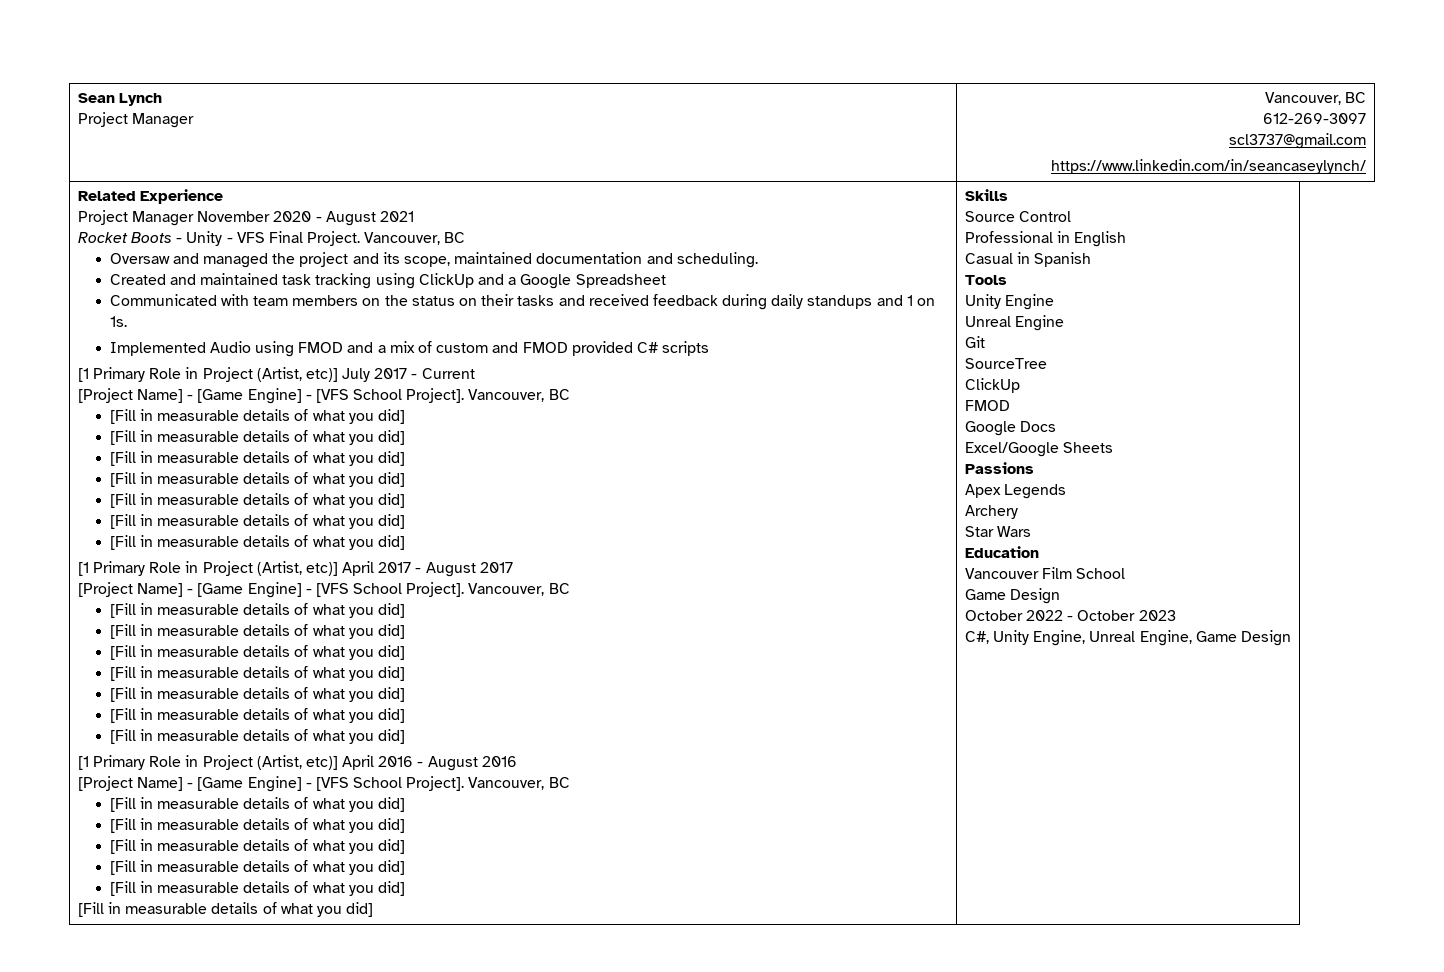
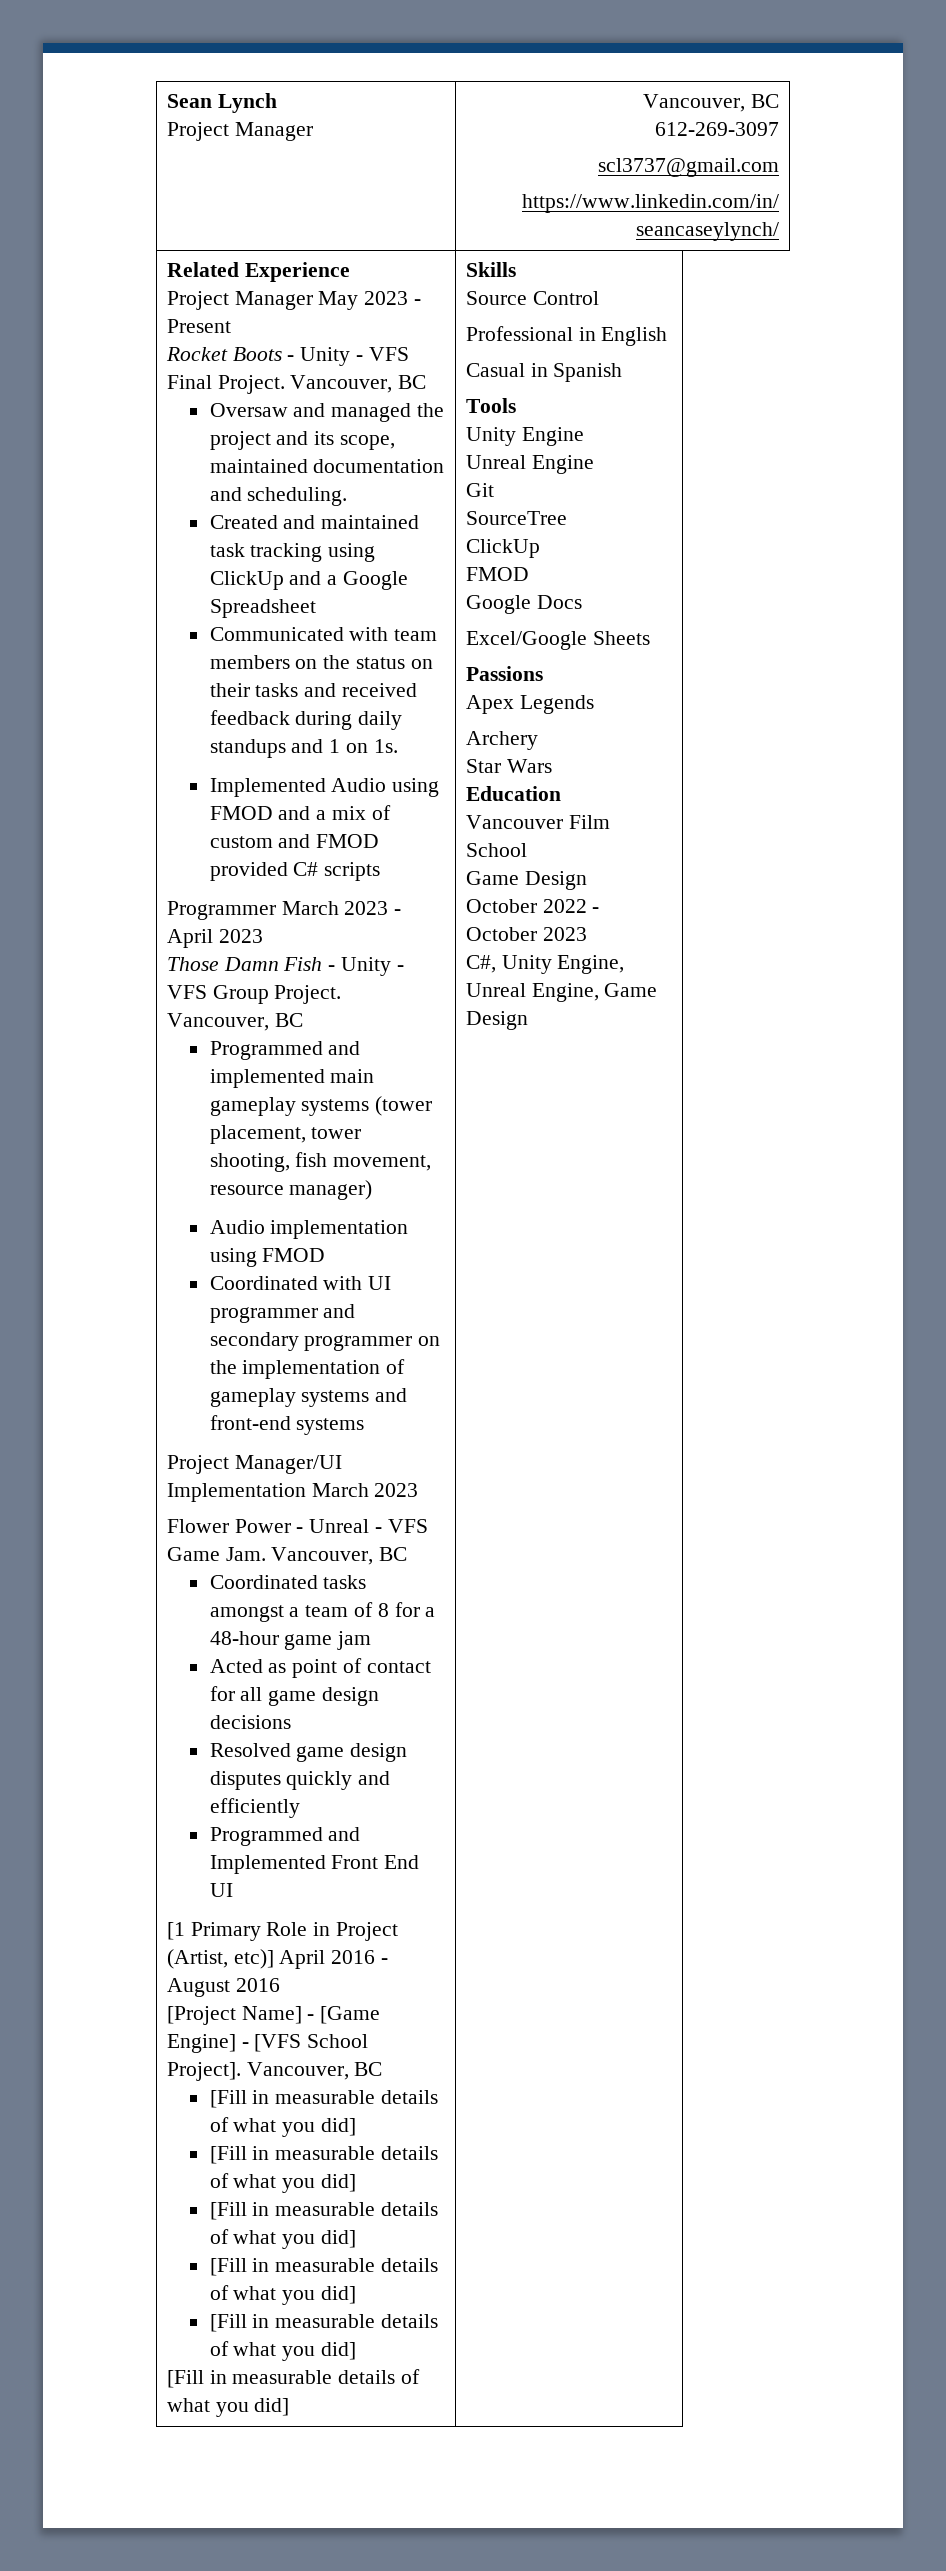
- Project Manager November 2020 - August 2021
+ Project Manager May 2023 - Present
- [1 Primary Role in Project (Artist, etc)] July 2017 - Current
- [Project Name] - [Game Engine] - [VFS School Project]. Vancouver, BC
- [Fill in measurable details of what you did]
- [Fill in measurable details of what you did]
- [Fill in measurable details of what you did]
- [Fill in measurable details of what you did]
- [Fill in measurable details of what you did]
- [Fill in measurable details of what you did]
- [Fill in measurable details of what you did]
- [1 Primary Role in Project (Artist, etc)] April 2017 - August 2017
- [Project Name] - [Game Engine] - [VFS School Project]. Vancouver, BC
- [Fill in measurable details of what you did]
- [Fill in measurable details of what you did]
- [Fill in measurable details of what you did]
- [Fill in measurable details of what you did]
- [Fill in measurable details of what you did]
- [Fill in measurable details of what you did]
- [Fill in measurable details of what you did]
+ Programmer March 2023 - April 2023
+ Those Damn Fish - Unity - VFS Group Project. Vancouver, BC
+ Programmed and implemented main gameplay systems (tower placement, tower shooting, fish movement, resource manager)
+ Audio implementation using FMOD
+ Coordinated with UI programmer and secondary programmer on the implementation of gameplay systems and front-end systems
+ Project Manager/UI Implementation March 2023
+ Flower Power - Unreal - VFS Game Jam. Vancouver, BC
+ Coordinated tasks amongst a team of 8 for a 48-hour game jam
+ Acted as point of contact for all game design decisions
+ Resolved game design disputes quickly and efficiently
+ Programmed and Implemented Front End UI

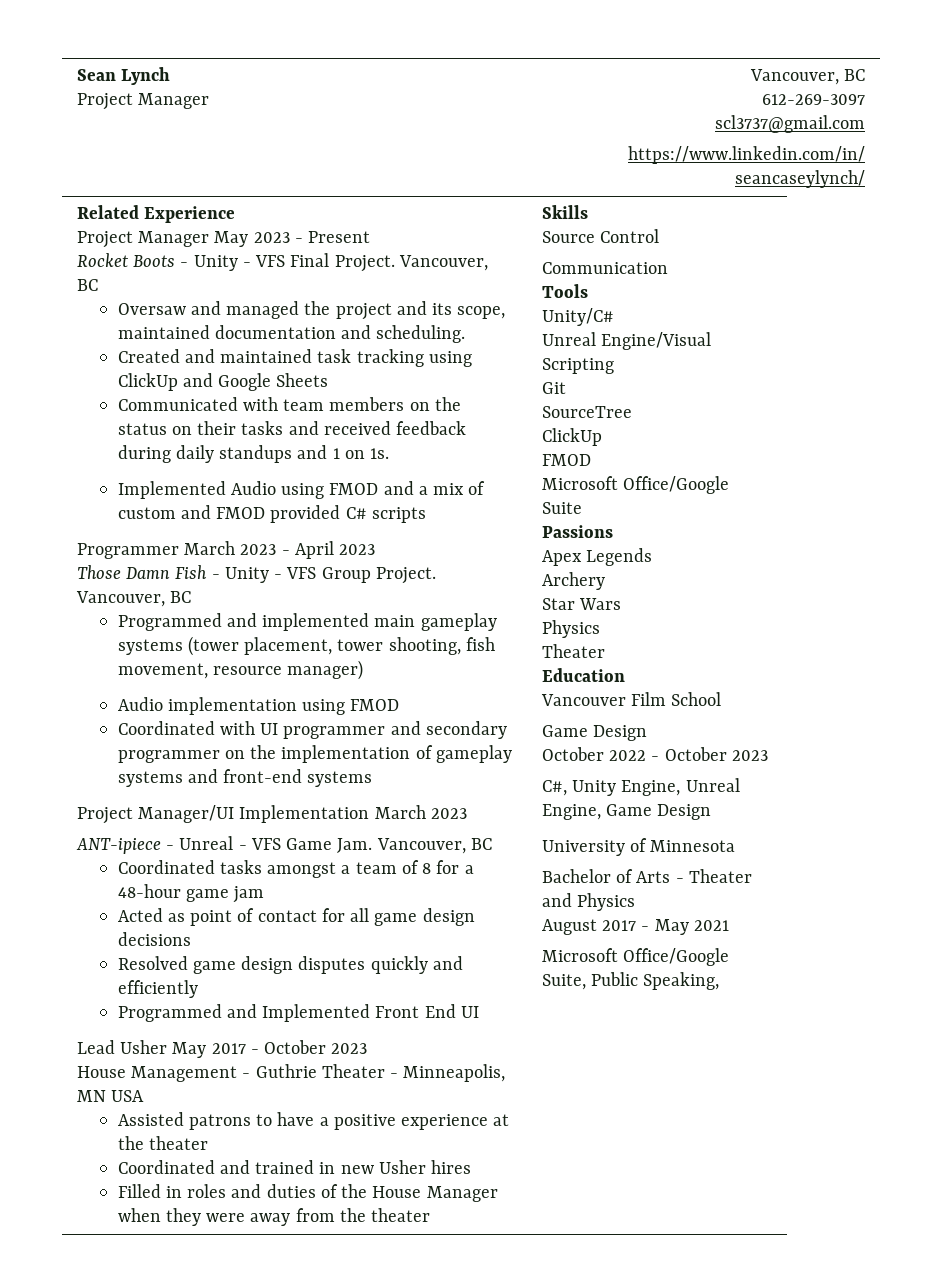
- Created and maintained task tracking using ClickUp and a Google Spreadsheet
+ Created and maintained task tracking using ClickUp and Google Sheets
- Flower Power - Unreal - VFS Game Jam. Vancouver, BC
+ ANT-ipiece - Unreal - VFS Game Jam. Vancouver, BC
- [1 Primary Role in Project (Artist, etc)] April 2016 - August 2016
- [Project Name] - [Game Engine] - [VFS School Project]. Vancouver, BC
- [Fill in measurable details of what you did]
- [Fill in measurable details of what you did]
- [Fill in measurable details of what you did]
- [Fill in measurable details of what you did]
- [Fill in measurable details of what you did]
- [Fill in measurable details of what you did] | Skills
+ Lead Usher May 2017 - October 2023
+ House Management - Guthrie Theater - Minneapolis, MN USA
+ Assisted patrons to have a positive experience at the theater
+ Coordinated and trained in new Usher hires
+ Filled in roles and duties of the House Manager when they were away from the theater | Skills
  Source Control
- Professional in English
- Casual in Spanish
+ Communication
- Unity Engine
- Unreal Engine
+ Unity/C#
+ Unreal Engine/Visual Scripting
- Google Docs
- Excel/Google Sheets
+ Microsoft Office/Google Suite
  Star Wars
+ Physics
+ Theater
+ University of Minnesota
+ Bachelor of Arts - Theater and Physics
+ August 2017 - May 2021
+ Microsoft Office/Google Suite, Public Speaking,

